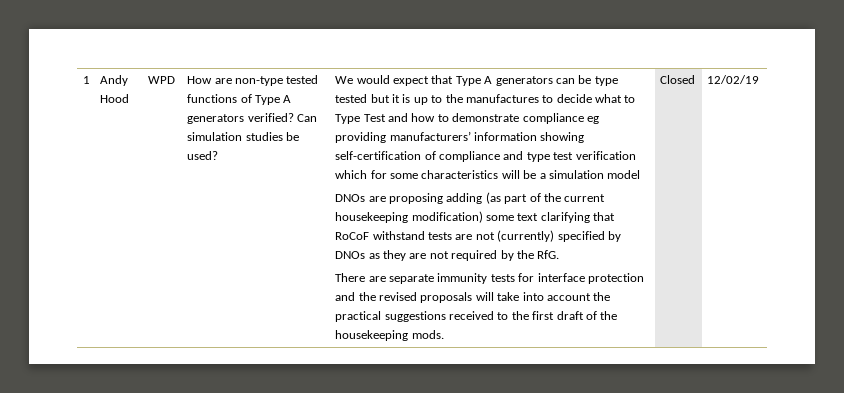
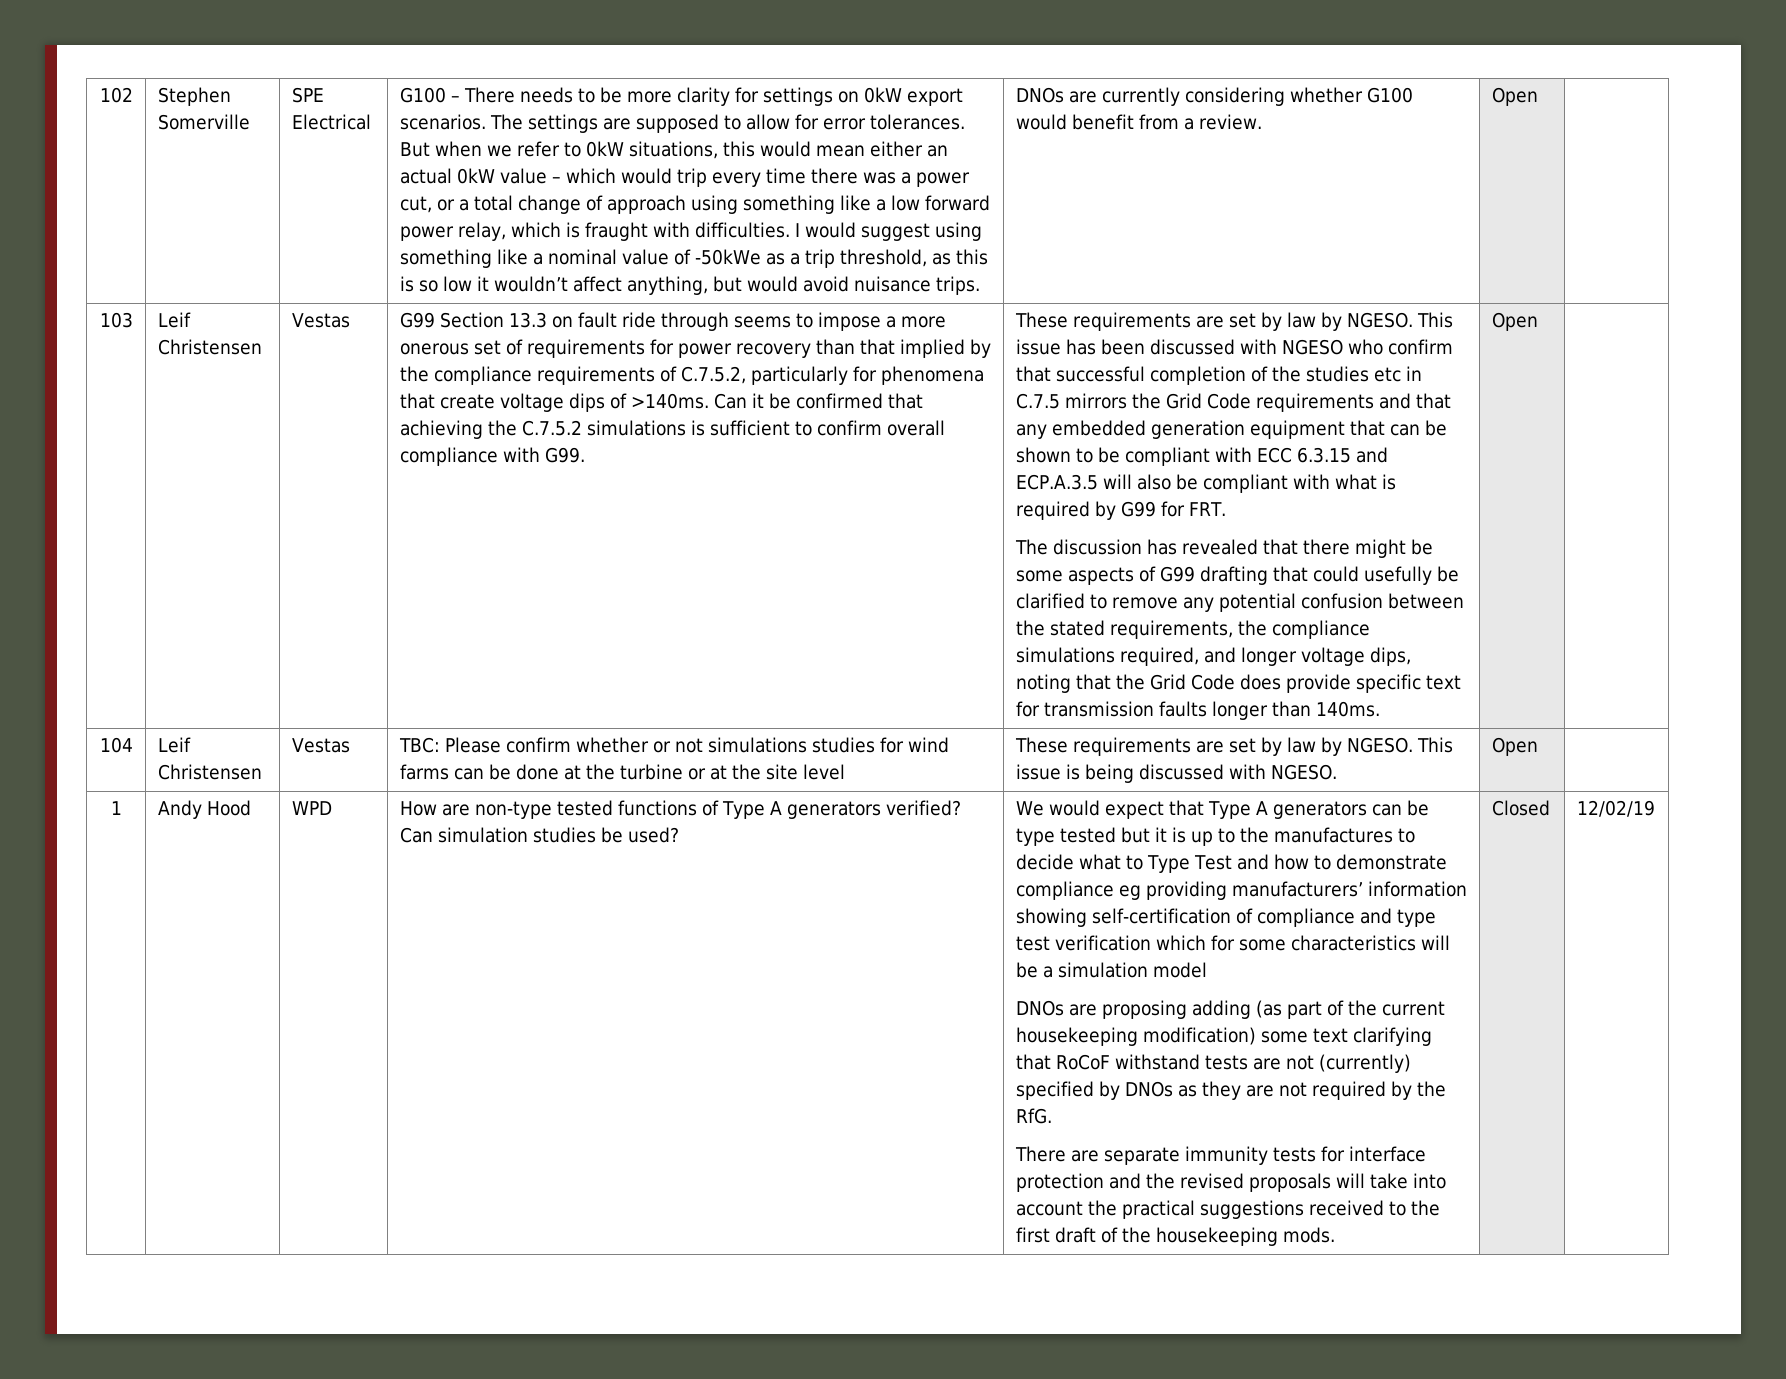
+ 102 | Stephen Somerville | SPE Electrical | G100 – There needs to be more clarity for settings on 0kW export scenarios. The settings are supposed to allow for error tolerances. But when we refer to 0kW situations, this would mean either an actual 0kW value – which would trip every time there was a power cut, or a total change of approach using something like a low forward power relay, which is fraught with difficulties. I would suggest using something like a nominal value of -50kWe as a trip threshold, as this is so low it wouldn’t affect anything, but would avoid nuisance trips. | DNOs are currently considering whether G100 would benefit from a review. | Open |
+ 103 | Leif Christensen | Vestas | G99 Section 13.3 on fault ride through seems to impose a more onerous set of requirements for power recovery than that implied by the compliance requirements of C.7.5.2, particularly for phenomena that create voltage dips of >140ms. Can it be confirmed that achieving the C.7.5.2 simulations is sufficient to confirm overall compliance with G99. | These requirements are set by law by NGESO. This issue has been discussed with NGESO who confirm that successful completion of the studies etc in C.7.5 mirrors the Grid Code requirements and that any embedded generation equipment that can be shown to be compliant with ECC 6.3.15 and ECP.A.3.5 will also be compliant with what is required by G99 for FRT.
+ The discussion has revealed that there might be some aspects of G99 drafting that could usefully be clarified to remove any potential confusion between the stated requirements, the compliance simulations required, and longer voltage dips, noting that the Grid Code does provide specific text for transmission faults longer than 140ms. | Open |
+ 104 | Leif Christensen | Vestas | TBC: Please confirm whether or not simulations studies for wind farms can be done at the turbine or at the site level | These requirements are set by law by NGESO. This issue is being discussed with NGESO. | Open

